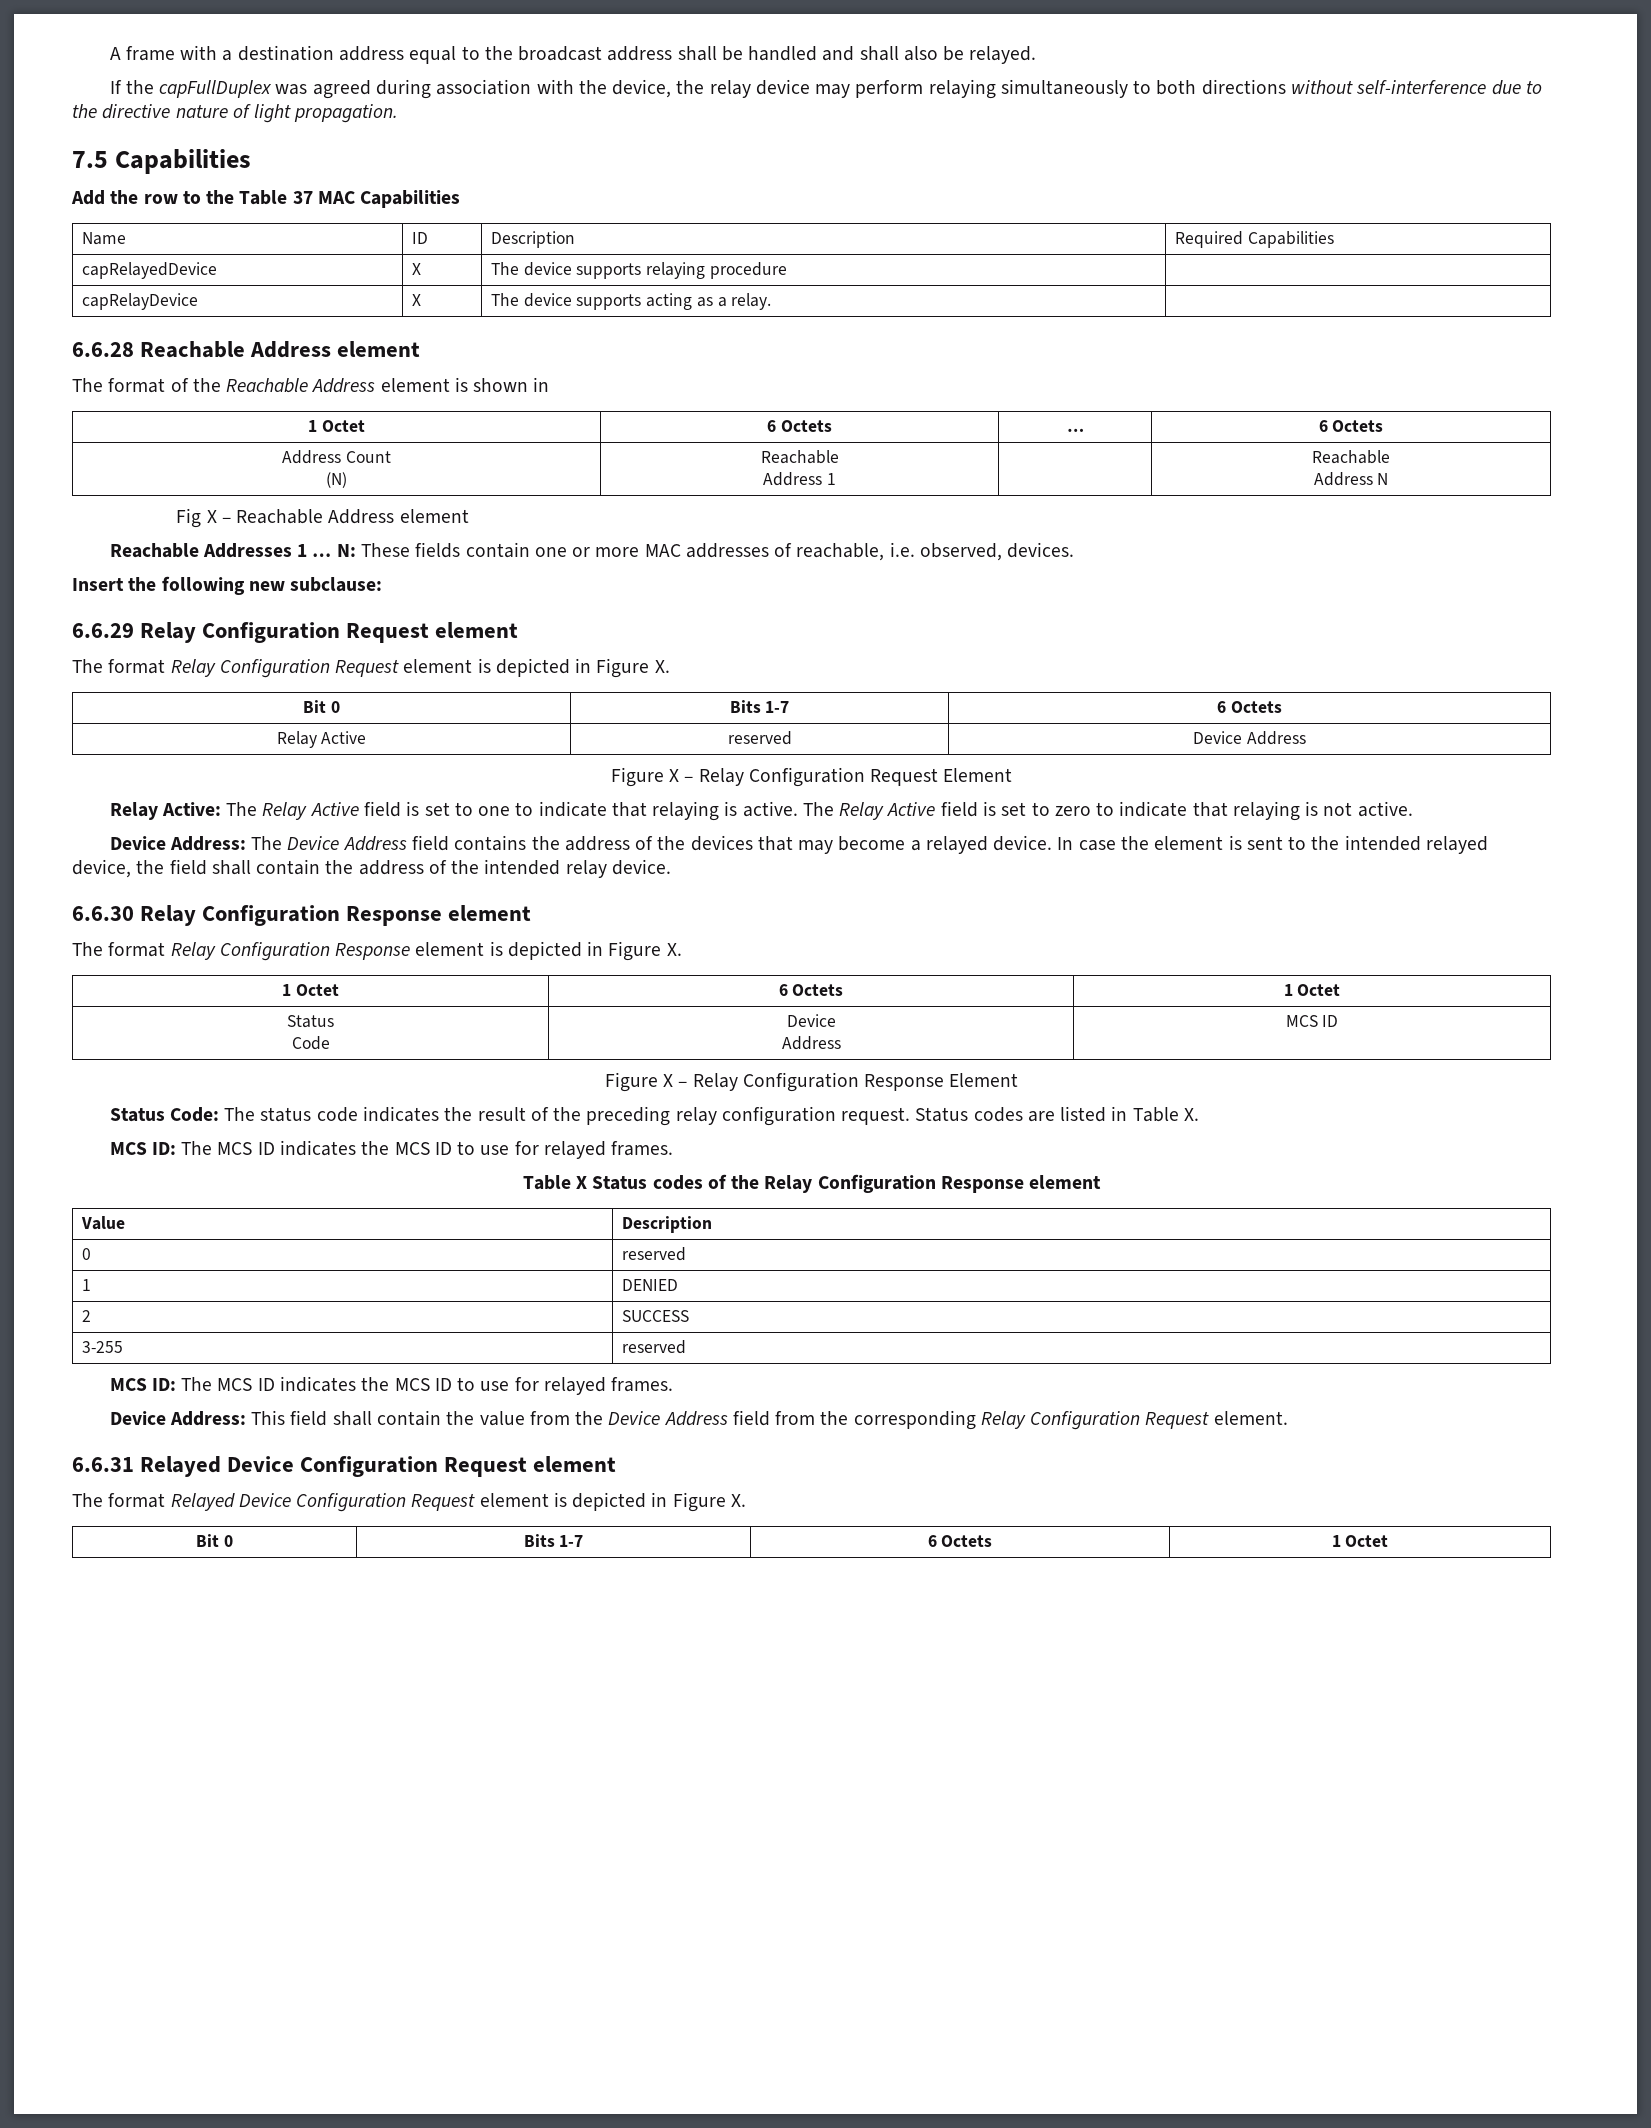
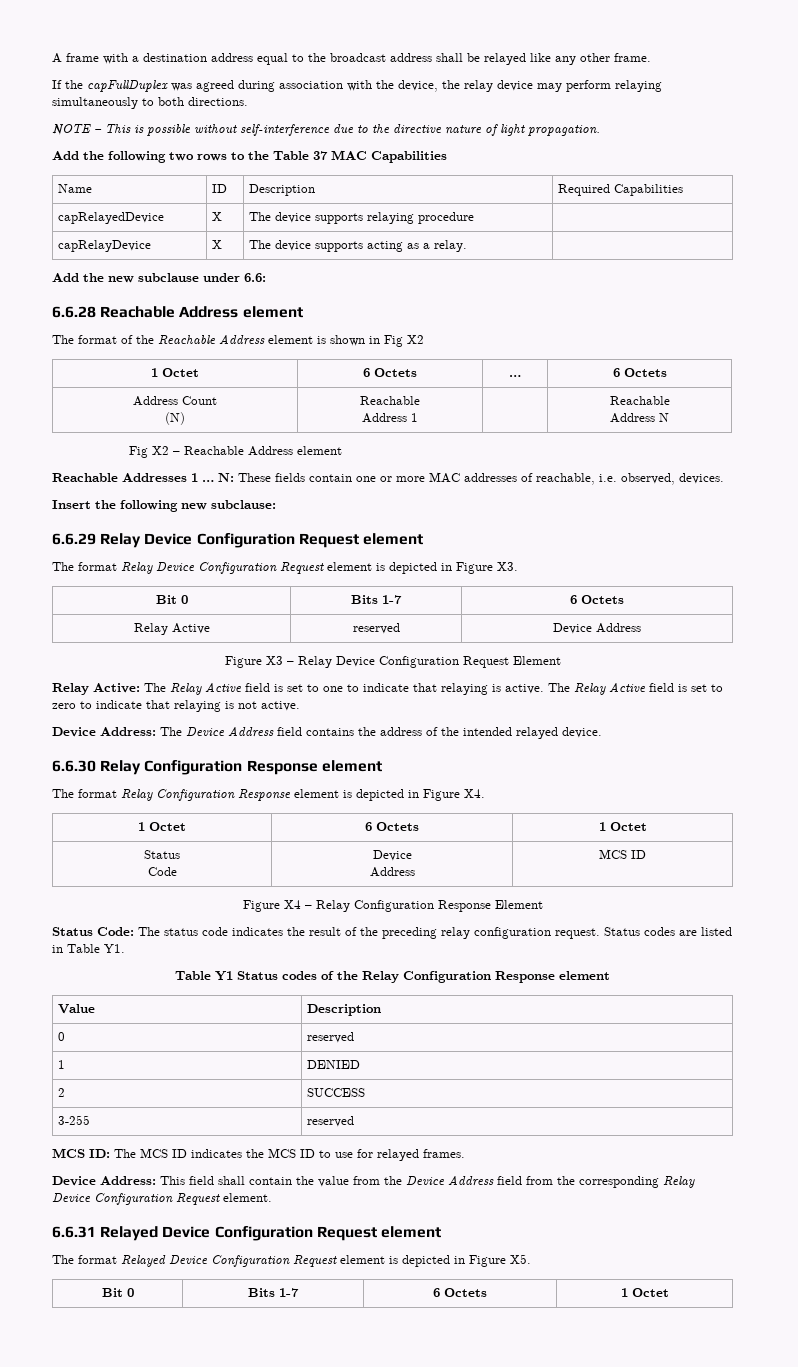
- A frame with a destination address equal to the broadcast address shall be handled and shall also be relayed.
+ A frame with a destination address equal to the broadcast address shall be relayed like any other frame.
- If the capFullDuplex was agreed during association with the device, the relay device may perform relaying simultaneously to both directions without self-interference due to the directive nature of light propagation.
+ If the capFullDuplex was agreed during association with the device, the relay device may perform relaying simultaneously to both directions.
+ NOTE – This is possible without self-interference due to the directive nature of light propagation.
- 7.5 Capabilities
- Add the row to the Table 37 MAC Capabilities
+ Add the following two rows to the Table 37 MAC Capabilities
+ Add the new subclause under 6.6:
- The format of the Reachable Address element is shown in
+ The format of the Reachable Address element is shown in Fig X2
- Fig X – Reachable Address element
+ Fig X2 – Reachable Address element
- 6.6.29 Relay Configuration Request element
+ 6.6.29 Relay Device Configuration Request element
- The format Relay Configuration Request element is depicted in Figure X.
+ The format Relay Device Configuration Request element is depicted in Figure X3.
- Figure X – Relay Configuration Request Element
+ Figure X3 – Relay Device Configuration Request Element
- Device Address: The Device Address field contains the address of the devices that may become a relayed device. In case the element is sent to the intended relayed device, the field shall contain the address of the intended relay device.
+ Device Address: The Device Address field contains the address of the intended relayed device.
- The format Relay Configuration Response element is depicted in Figure X.
+ The format Relay Configuration Response element is depicted in Figure X4.
- Figure X – Relay Configuration Response Element
+ Figure X4 – Relay Configuration Response Element
- Status codes are listed in Table X.
- MCS ID: The MCS ID indicates the MCS ID to use for relayed frames.
- Table X Status codes of the Relay Configuration Response element
+ Status codes are listed in Table Y1.
+ Table Y1 Status codes of the Relay Configuration Response element
- Device Address: This field shall contain the value from the Device Address field from the corresponding Relay Configuration Request element.
+ Device Address: This field shall contain the value from the Device Address field from the corresponding Relay Device Configuration Request element.
- The format Relayed Device Configuration Request element is depicted in Figure X.
+ The format Relayed Device Configuration Request element is depicted in Figure X5.

